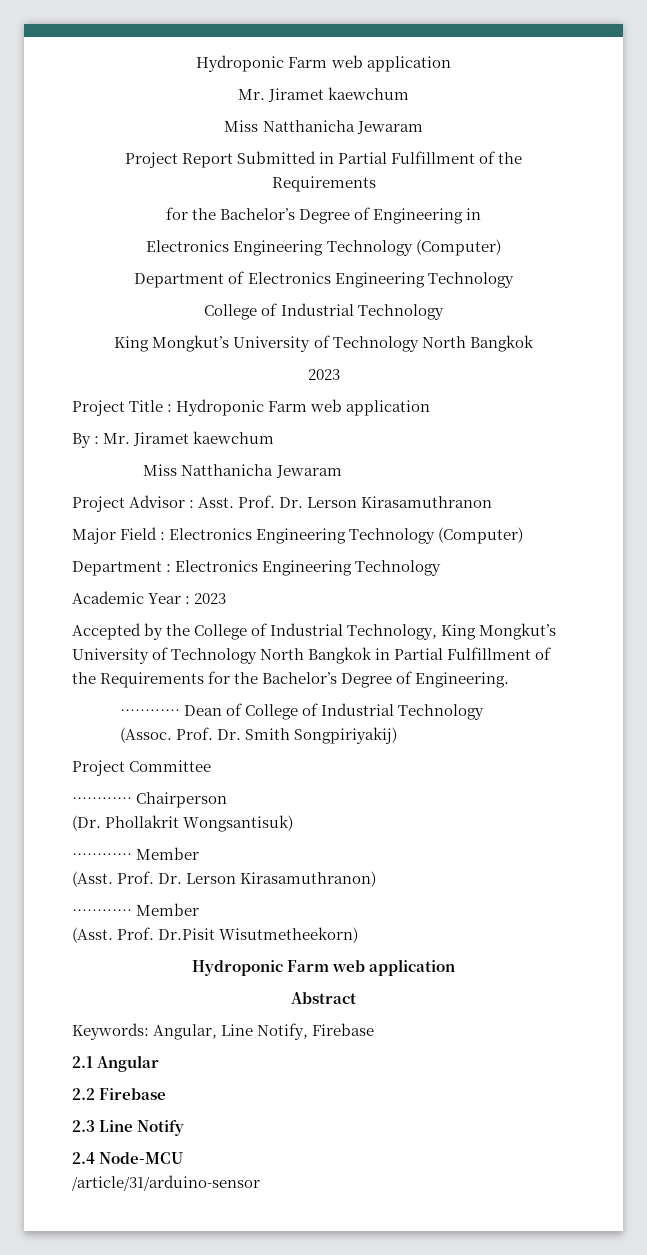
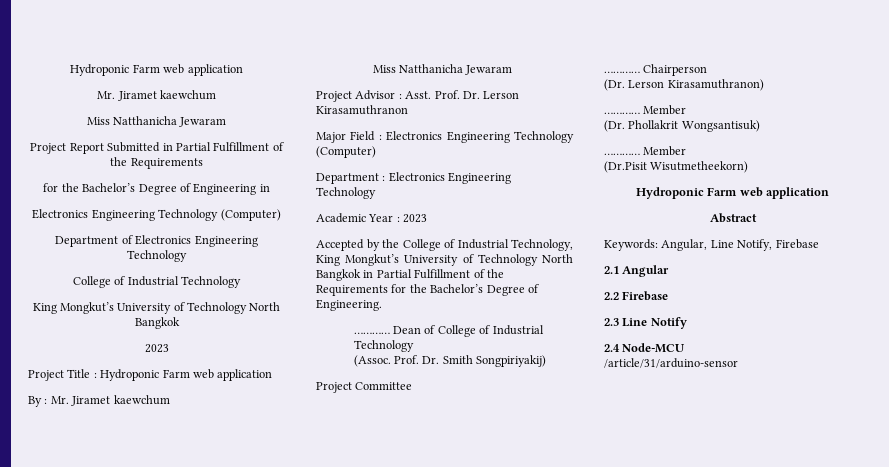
+ (Dr. Lerson Kirasamuthranon)
+ ………… Member
- (Asst. Prof. Dr. Lerson Kirasamuthranon)
- ………… Member
- (Asst. Prof. Dr.Pisit Wisutmetheekorn)
+ (Dr.Pisit Wisutmetheekorn)

